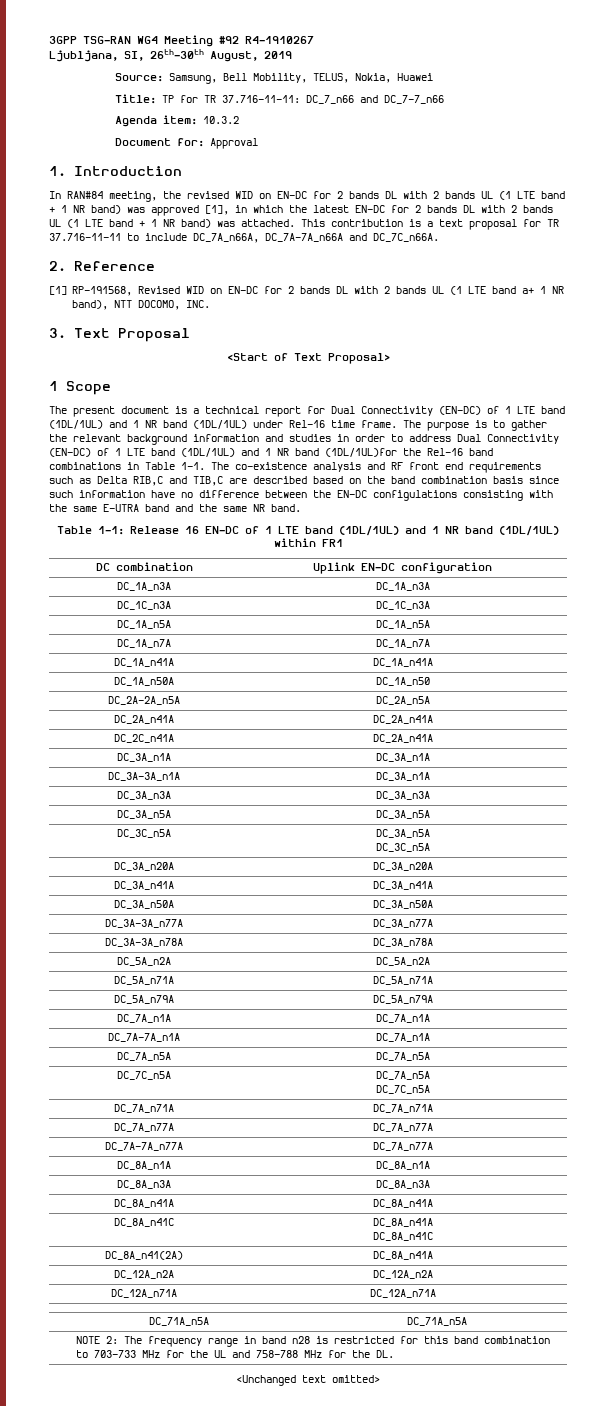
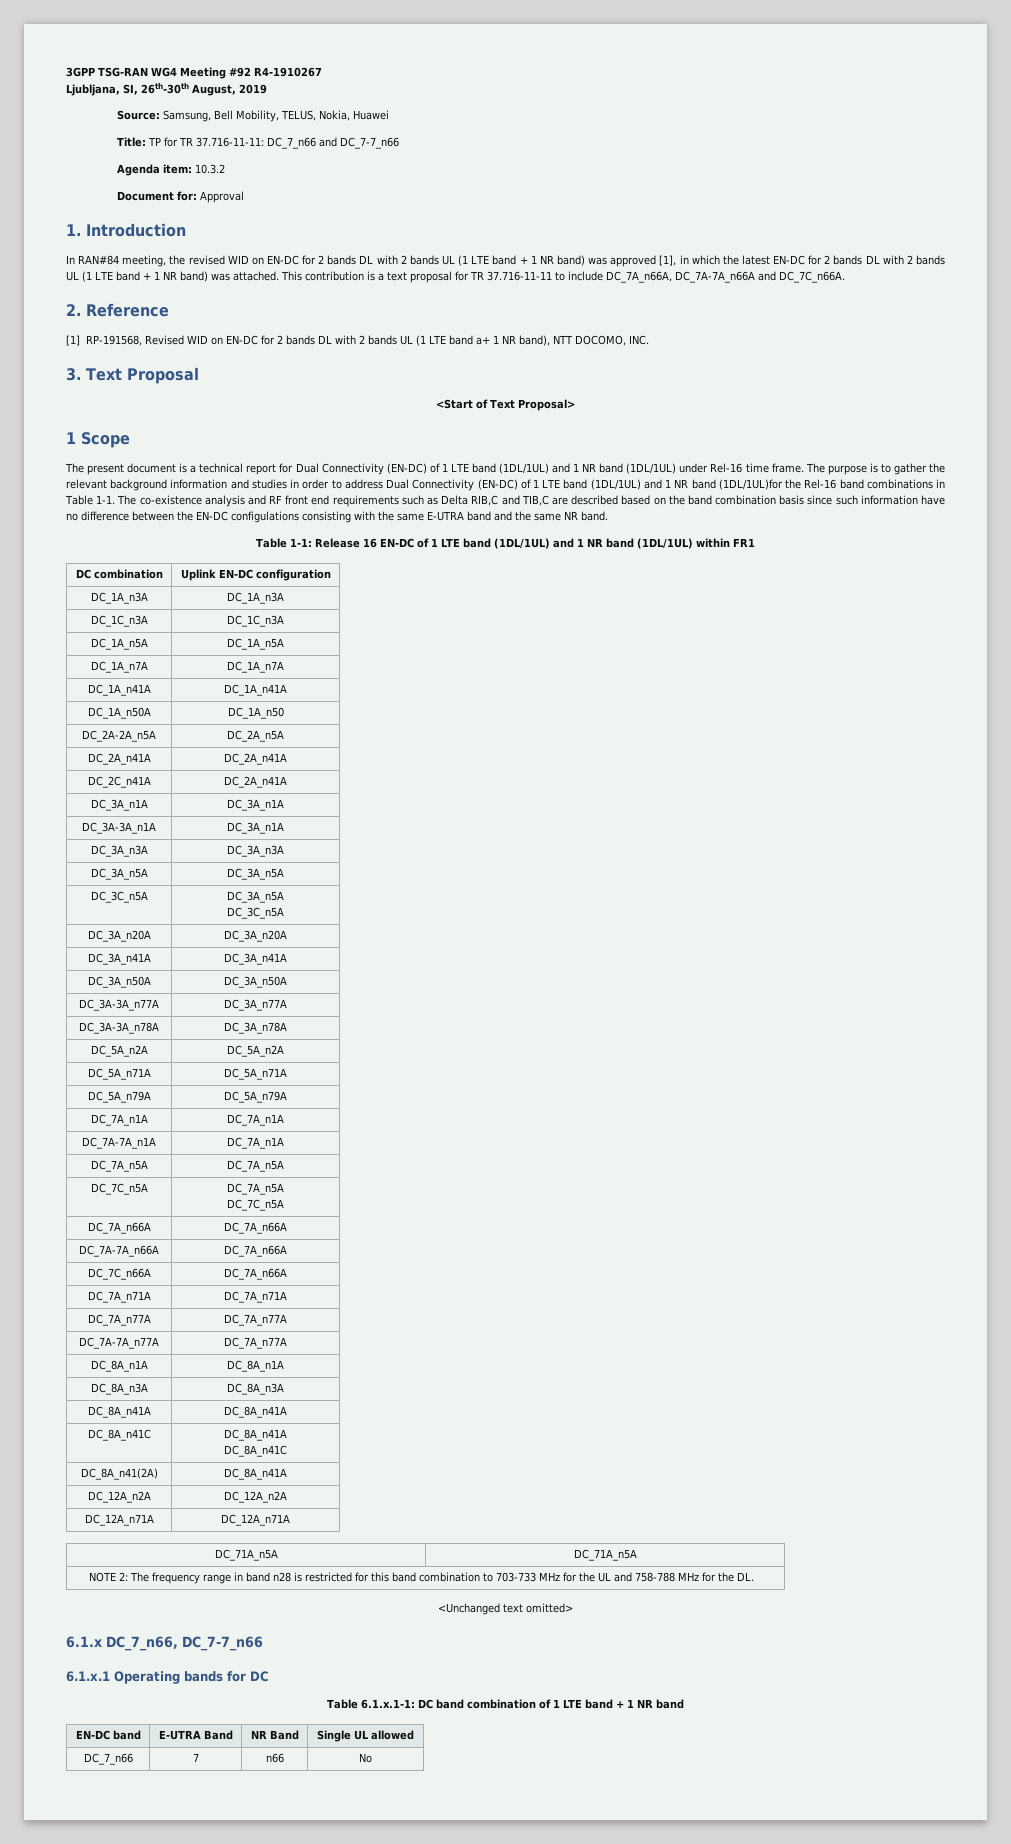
+ DC_7A_n66A | DC_7A_n66A
+ DC_7A-7A_n66A | DC_7A_n66A
+ DC_7C_n66A | DC_7A_n66A
+ 6.1.x DC_7_n66, DC_7-7_n66
+ 6.1.x.1 Operating bands for DC
+ Table 6.1.x.1-1: DC band combination of 1 LTE band + 1 NR band
+ EN-DC band | E-UTRA Band | NR Band | Single UL allowed
+ DC_7_n66 | 7 | n66 | No

